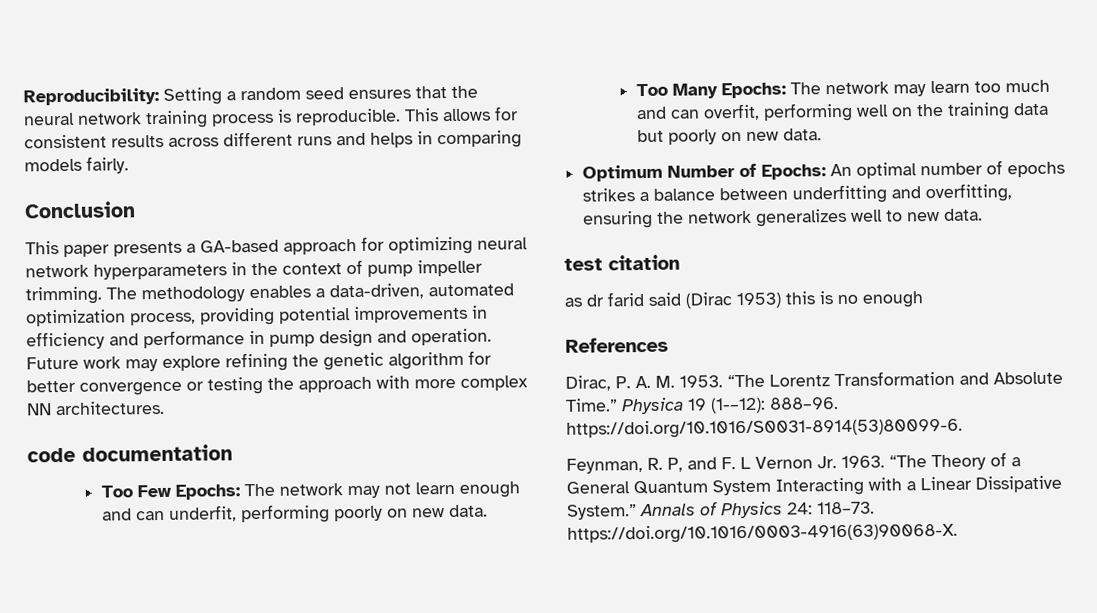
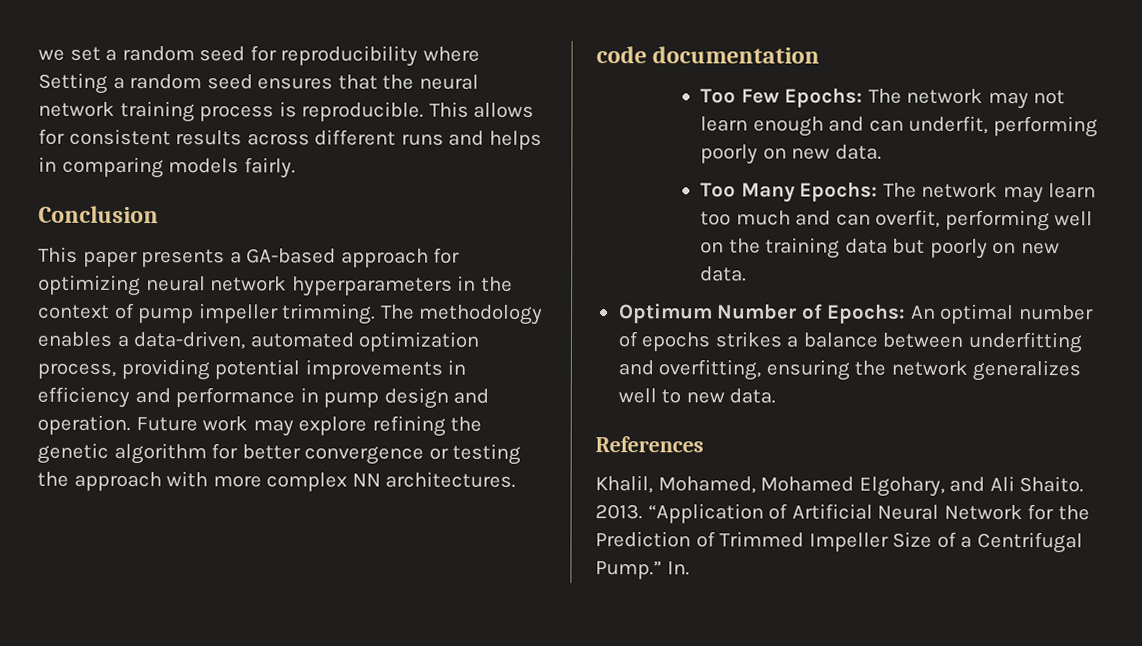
- Reproducibility: Setting a random seed ensures that the neural network training process is reproducible.
+ we set a random seed for reproducibility where Setting a random seed ensures that the neural network training process is reproducible.
- test citation
- as dr farid said (Dirac 1953) this is no enough
  References
- Dirac, P. A. M. 1953. “The Lorentz Transformation and Absolute Time.” Physica 19 (1-–12): 888–96. https://doi.org/10.1016/S0031-8914(53)80099-6.
- Feynman, R. P, and F. L Vernon Jr. 1963. “The Theory of a General Quantum System Interacting with a Linear Dissipative System.” Annals of Physics 24: 118–73. https://doi.org/10.1016/0003-4916(63)90068-X.
+ Khalil, Mohamed, Mohamed Elgohary, and Ali Shaito. 2013. “Application of Artificial Neural Network for the Prediction of Trimmed Impeller Size of a Centrifugal Pump.” In.

